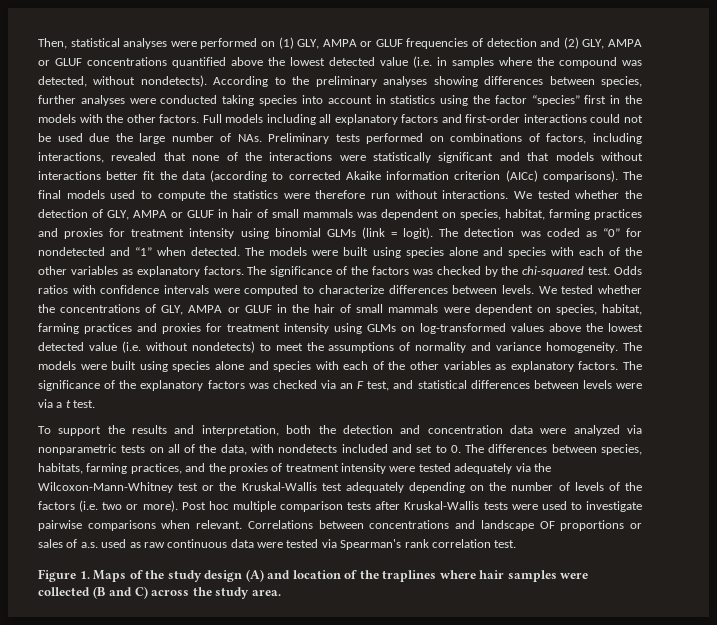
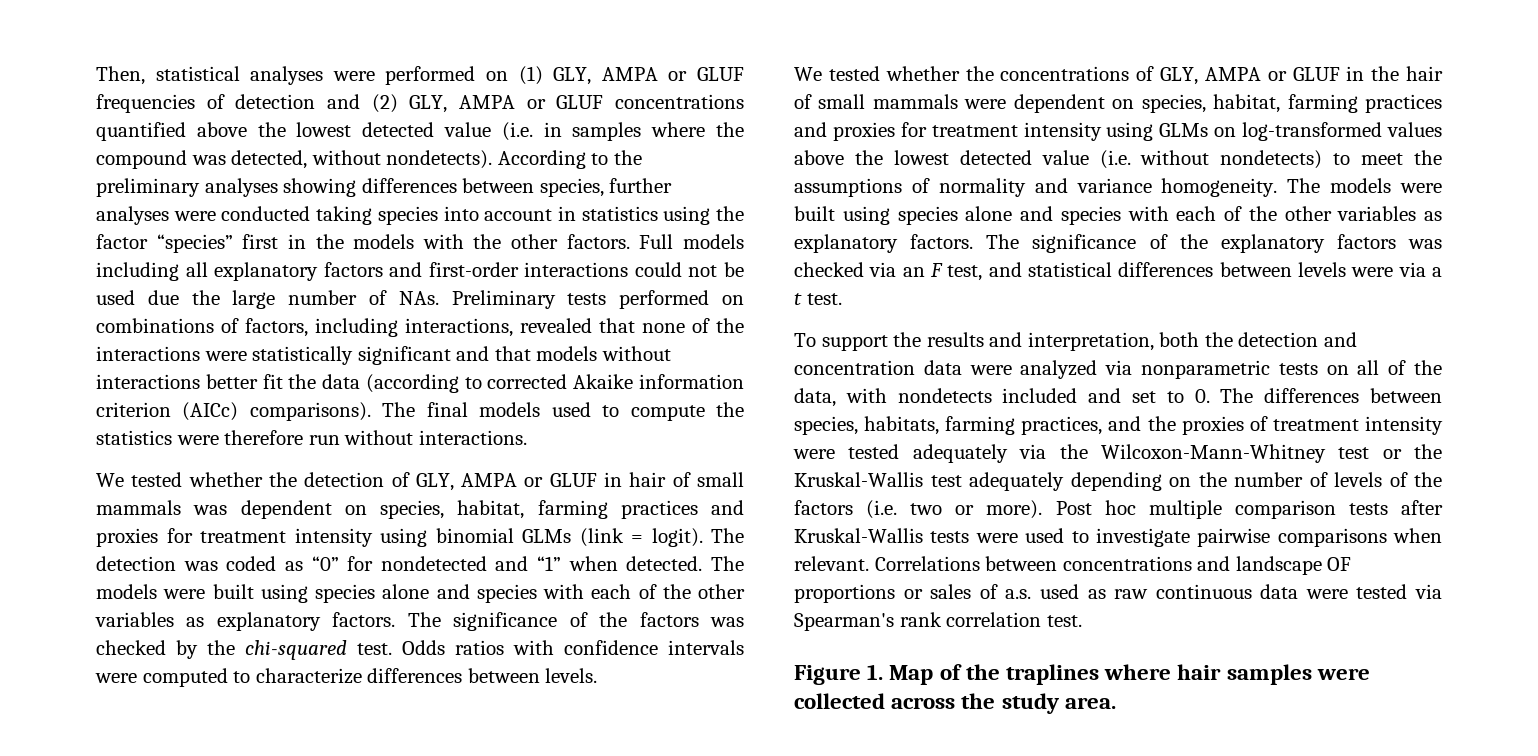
- The final models used to compute the statistics were therefore run without interactions. We tested whether the detection of GLY, AMPA or GLUF in hair of small mammals was dependent on species, habitat, farming practices and proxies for treatment intensity using binomial GLMs (link = logit).
+ The final models used to compute the statistics were therefore run without interactions.
+ We tested whether the detection of GLY, AMPA or GLUF in hair of small mammals was dependent on species, habitat, farming practices and proxies for treatment intensity using binomial GLMs (link = logit).
- Odds ratios with confidence intervals were computed to characterize differences between levels. We tested whether the concentrations of GLY, AMPA or GLUF in the hair of small mammals were dependent on species, habitat, farming practices and proxies for treatment intensity using GLMs on log-transformed values above the lowest detected value (i.e. without nondetects) to meet the assumptions of normality and variance homogeneity.
+ Odds ratios with confidence intervals were computed to characterize differences between levels.
+ We tested whether the concentrations of GLY, AMPA or GLUF in the hair of small mammals were dependent on species, habitat, farming practices and proxies for treatment intensity using GLMs on log-transformed values above the lowest detected value (i.e. without nondetects) to meet the assumptions of normality and variance homogeneity.
- Figure 1. Maps of the study design (A) and location of the traplines where hair samples were collected (B and C) across the study area.
+ Figure 1. Map of the traplines where hair samples were collected across the study area.

